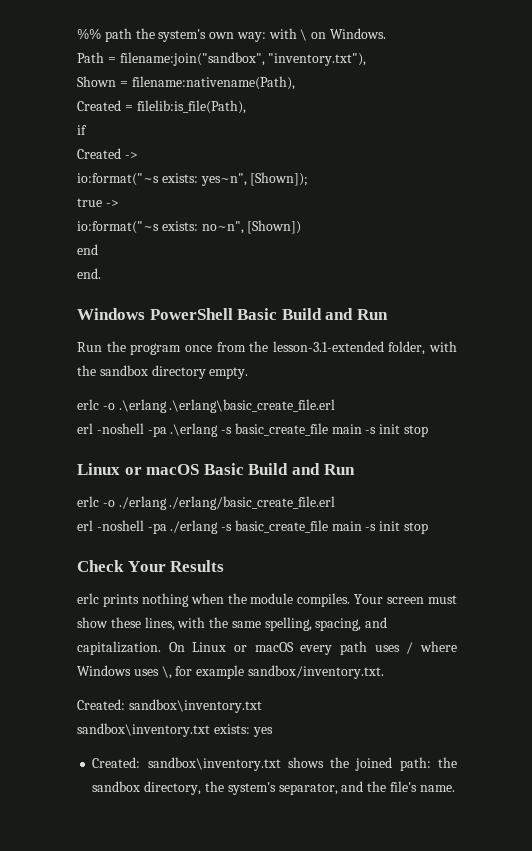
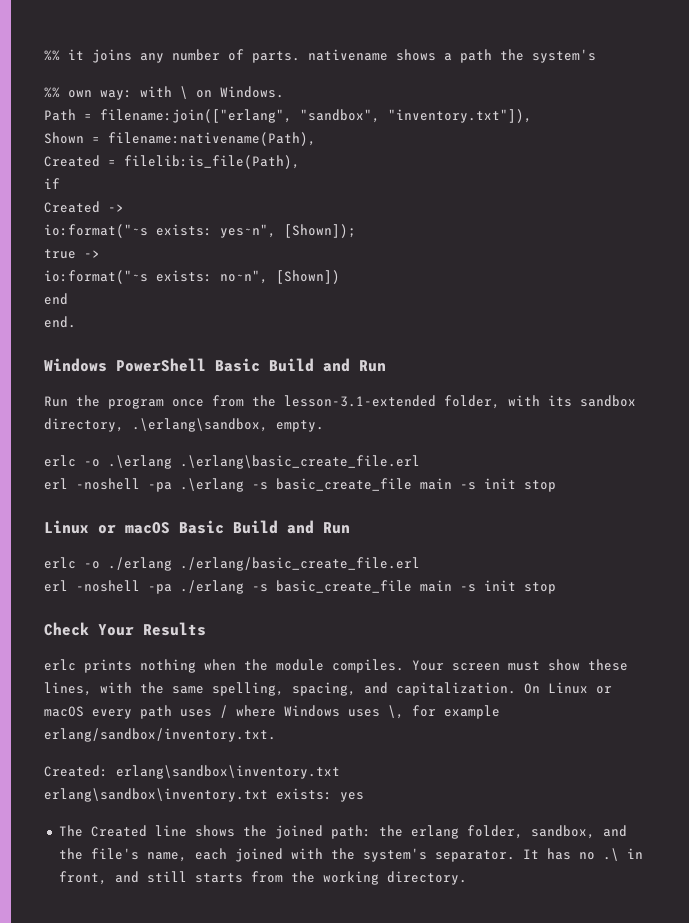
- %% path the system's own way: with \ on Windows.
+ %% it joins any number of parts. nativename shows a path the system's
+ %% own way: with \ on Windows.
- Path = filename:join("sandbox", "inventory.txt"),
+ Path = filename:join(["erlang", "sandbox", "inventory.txt"]),
- Run the program once from the lesson-3.1-extended folder, with the sandbox directory empty.
+ Run the program once from the lesson-3.1-extended folder, with its sandbox directory, .\erlang\sandbox, empty.
- On Linux or macOS every path uses / where Windows uses \, for example sandbox/inventory.txt.
- Created: sandbox\inventory.txt
- sandbox\inventory.txt exists: yes
+ On Linux or macOS every path uses / where Windows uses \, for example erlang/sandbox/inventory.txt.
+ Created: erlang\sandbox\inventory.txt
+ erlang\sandbox\inventory.txt exists: yes
- Created: sandbox\inventory.txt shows the joined path: the sandbox directory, the system's separator, and the file's name.
+ The Created line shows the joined path: the erlang folder, sandbox, and the file's name, each joined with the system's separator. It has no .\ in front, and still starts from the working directory.

